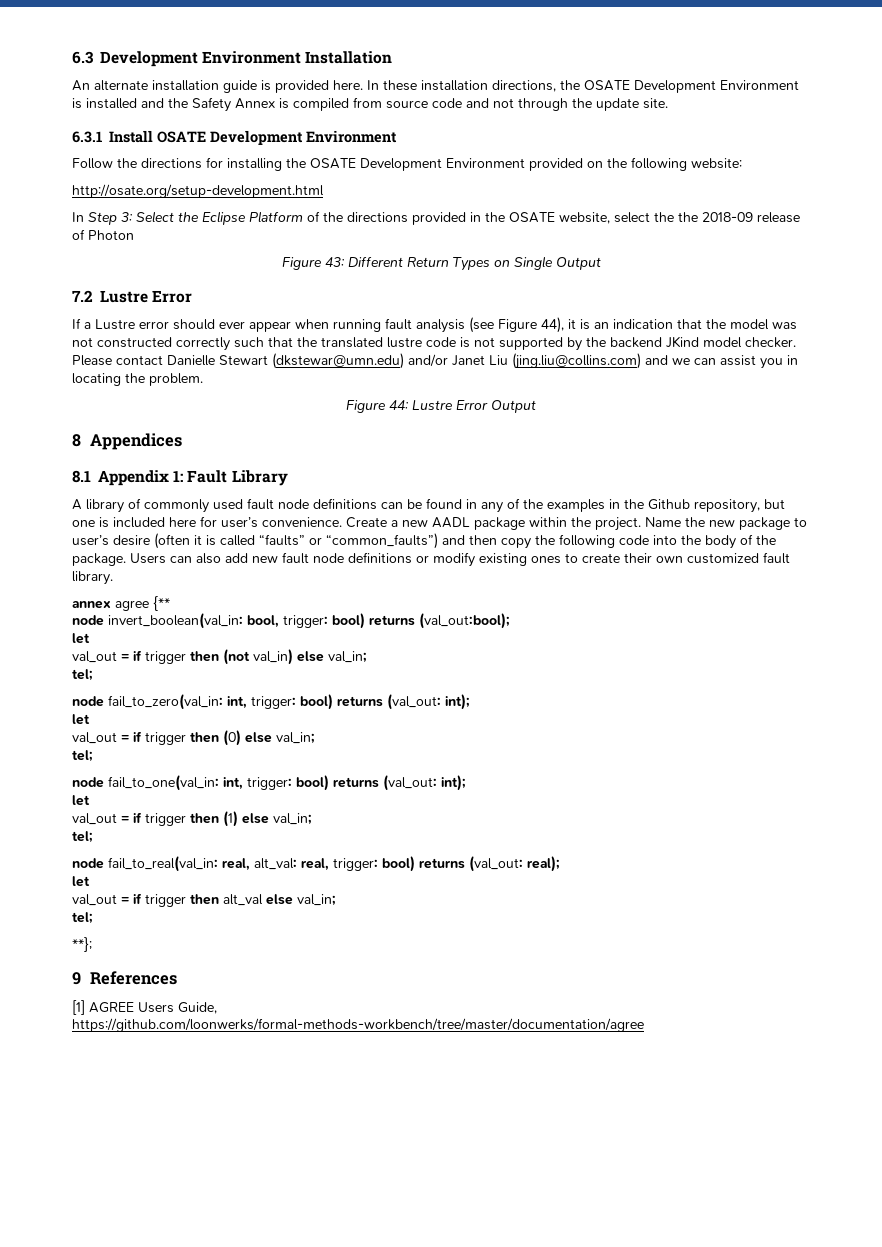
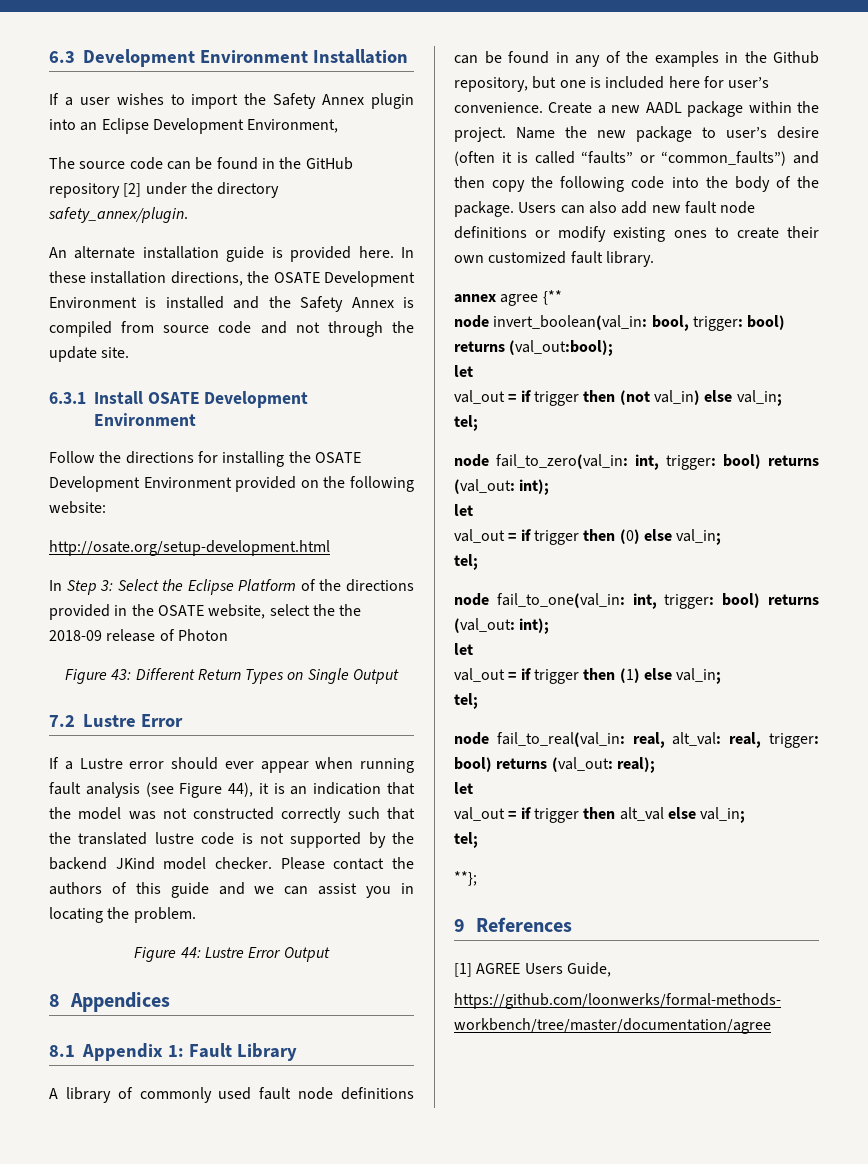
+ If a user wishes to import the Safety Annex plugin into an Eclipse Development Environment,
+ The source code can be found in the GitHub repository [2] under the directory safety_annex/plugin.
- Please contact Danielle Stewart (dkstewar@umn.edu) and/or Janet Liu (jing.liu@collins.com) and we can assist you in locating the problem.
+ Please contact the authors of this guide and we can assist you in locating the problem.

